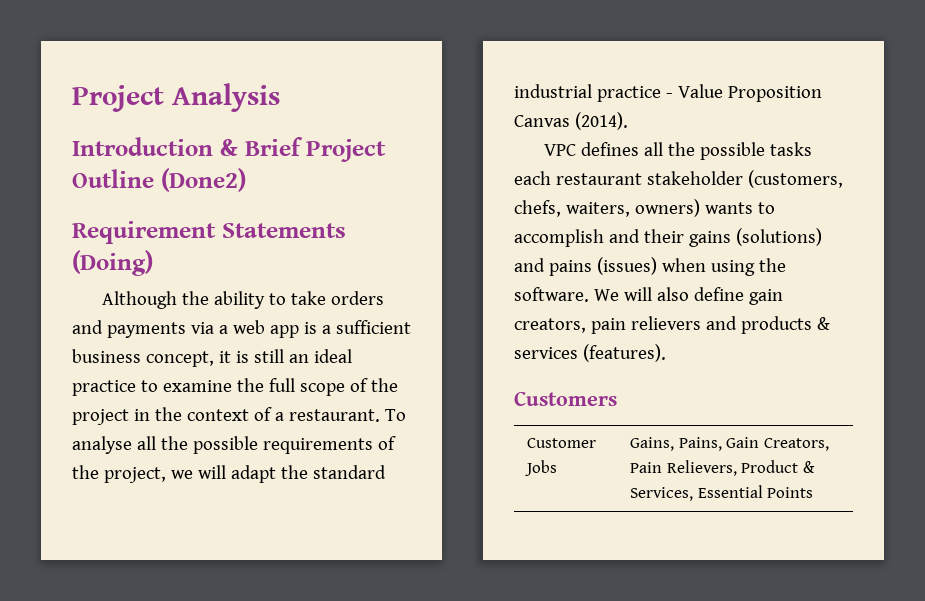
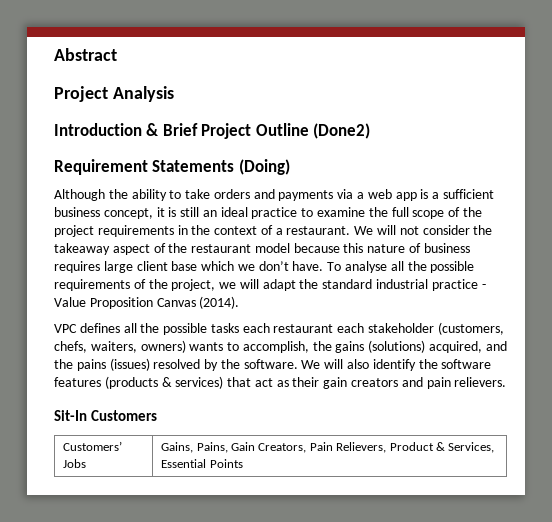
+ Abstract
- Although the ability to take orders and payments via a web app is a sufficient business concept, it is still an ideal practice to examine the full scope of the project in the context of a restaurant.
+ Although the ability to take orders and payments via a web app is a sufficient business concept, it is still an ideal practice to examine the full scope of the project requirements in the context of a restaurant.
+ We will not consider the takeaway aspect of the restaurant model because this nature of business requires large client base which we don’t have.
- VPC defines all the possible tasks each restaurant stakeholder (customers, chefs, waiters, owners) wants to accomplish and their gains (solutions) and pains (issues) when using the software.
+ VPC defines all the possible tasks each restaurant each stakeholder (customers, chefs, waiters, owners) wants to accomplish, the gains (solutions) acquired, and the pains (issues) resolved by the software.
- We will also define gain creators, pain relievers and products & services (features).
- Customers
+ We will also identify the software features (products & services) that act as their gain creators and pain relievers.
+ Sit-In Customers
- Customer Jobs | Gains, Pains, Gain Creators, Pain Relievers, Product & Services, Essential Points
+ Customers’ Jobs | Gains, Pains, Gain Creators, Pain Relievers, Product & Services, Essential Points

